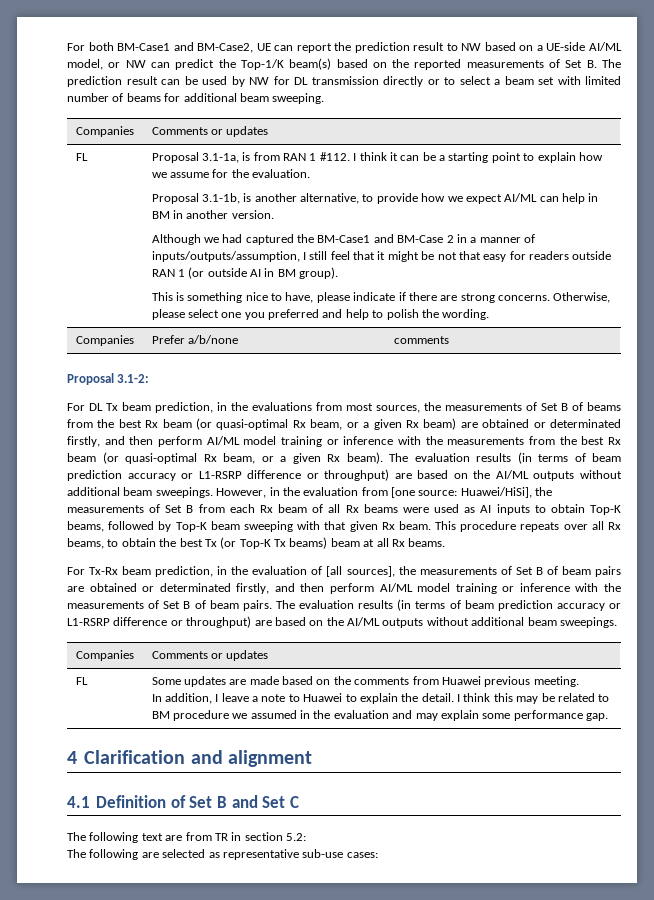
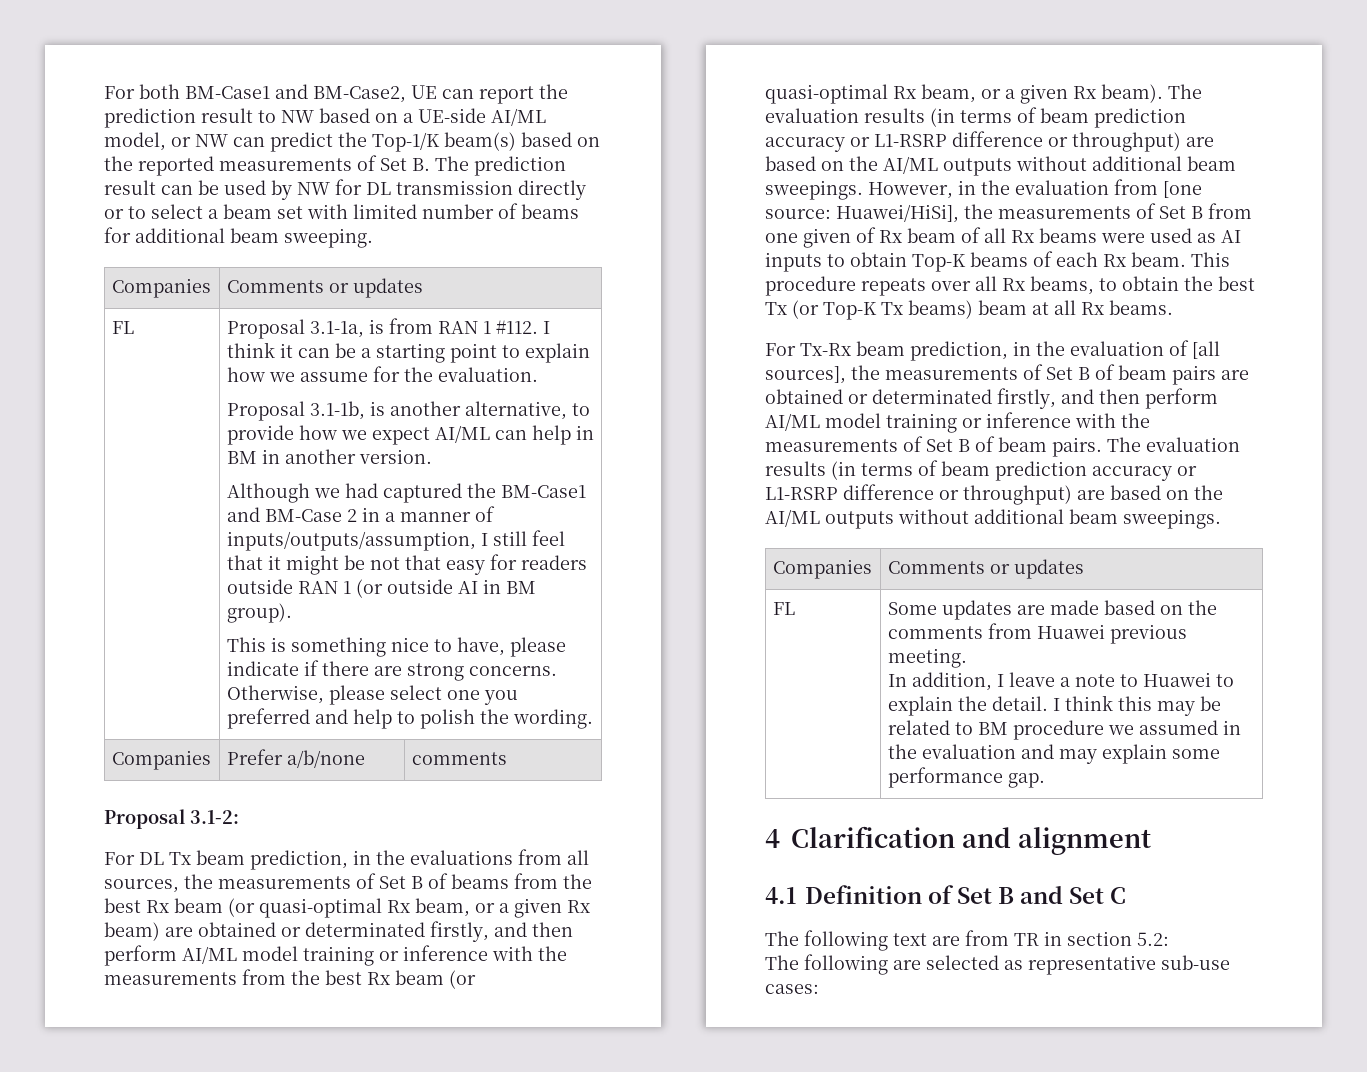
- For DL Tx beam prediction, in the evaluations from most sources, the measurements of Set B of beams from the best Rx beam (or quasi-optimal Rx beam, or a given Rx beam) are obtained or determinated firstly, and then perform AI/ML model training or inference with the measurements from the best Rx beam (or quasi-optimal Rx beam, or a given Rx beam).
+ For DL Tx beam prediction, in the evaluations from all sources, the measurements of Set B of beams from the best Rx beam (or quasi-optimal Rx beam, or a given Rx beam) are obtained or determinated firstly, and then perform AI/ML model training or inference with the measurements from the best Rx beam (or quasi-optimal Rx beam, or a given Rx beam).
- However, in the evaluation from [one source: Huawei/HiSi], the measurements of Set B from each Rx beam of all Rx beams were used as AI inputs to obtain Top-K beams, followed by Top-K beam sweeping with that given Rx beam.
+ However, in the evaluation from [one source: Huawei/HiSi], the measurements of Set B from one given of Rx beam of all Rx beams were used as AI inputs to obtain Top-K beams of each Rx beam.

